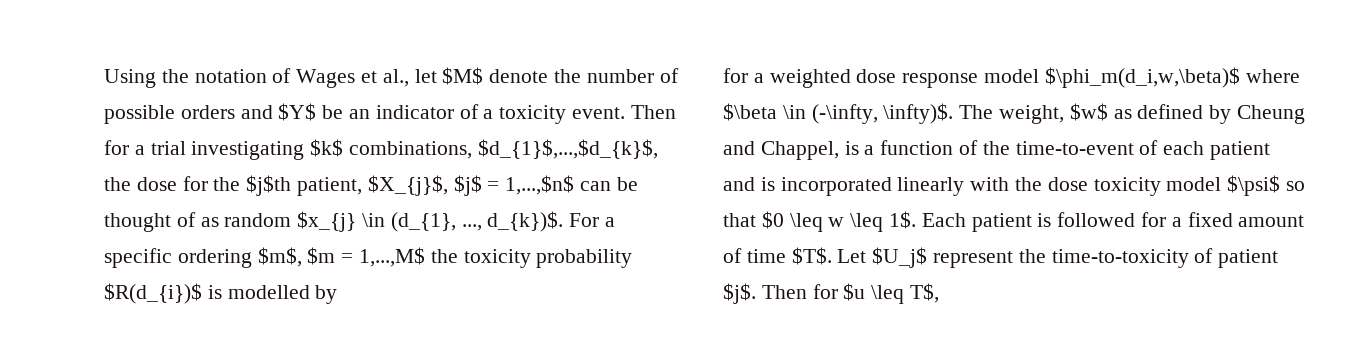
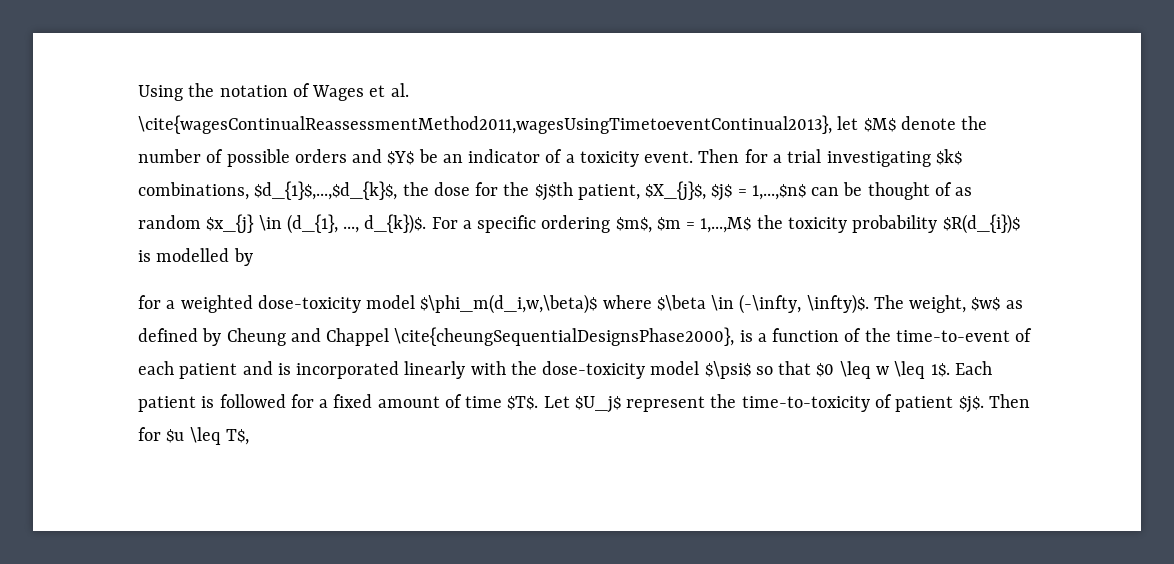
- Using the notation of Wages et al., let $M$ denote the number of possible orders and $Y$ be an indicator of a toxicity event.
+ Using the notation of Wages et al. \cite{wagesContinualReassessmentMethod2011,wagesUsingTimetoeventContinual2013}, let $M$ denote the number of possible orders and $Y$ be an indicator of a toxicity event.
- for a weighted dose response model $\phi_m(d_i,w,\beta)$ where $\beta \in (-\infty, \infty)$.
+ for a weighted dose-toxicity model $\phi_m(d_i,w,\beta)$ where $\beta \in (-\infty, \infty)$.
- The weight, $w$ as defined by Cheung and Chappel, is a function of the time-to-event of each patient and is incorporated linearly with the dose toxicity model $\psi$ so that $0 \leq w \leq 1$.
+ The weight, $w$ as defined by Cheung and Chappel \cite{cheungSequentialDesignsPhase2000}, is a function of the time-to-event of each patient and is incorporated linearly with the dose-toxicity model $\psi$ so that $0 \leq w \leq 1$.

